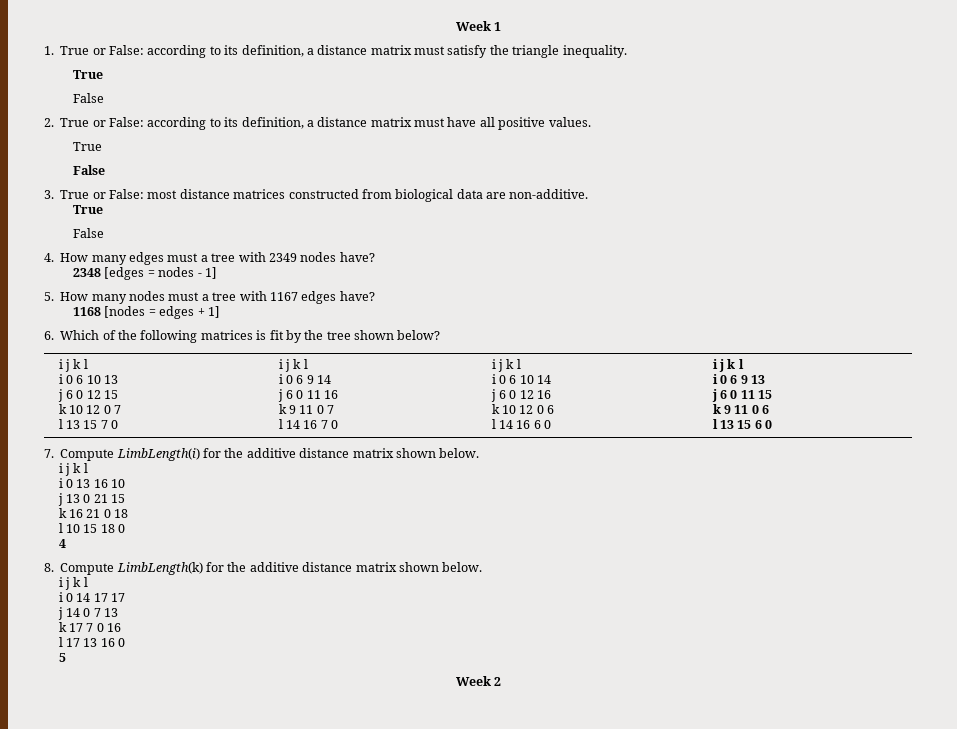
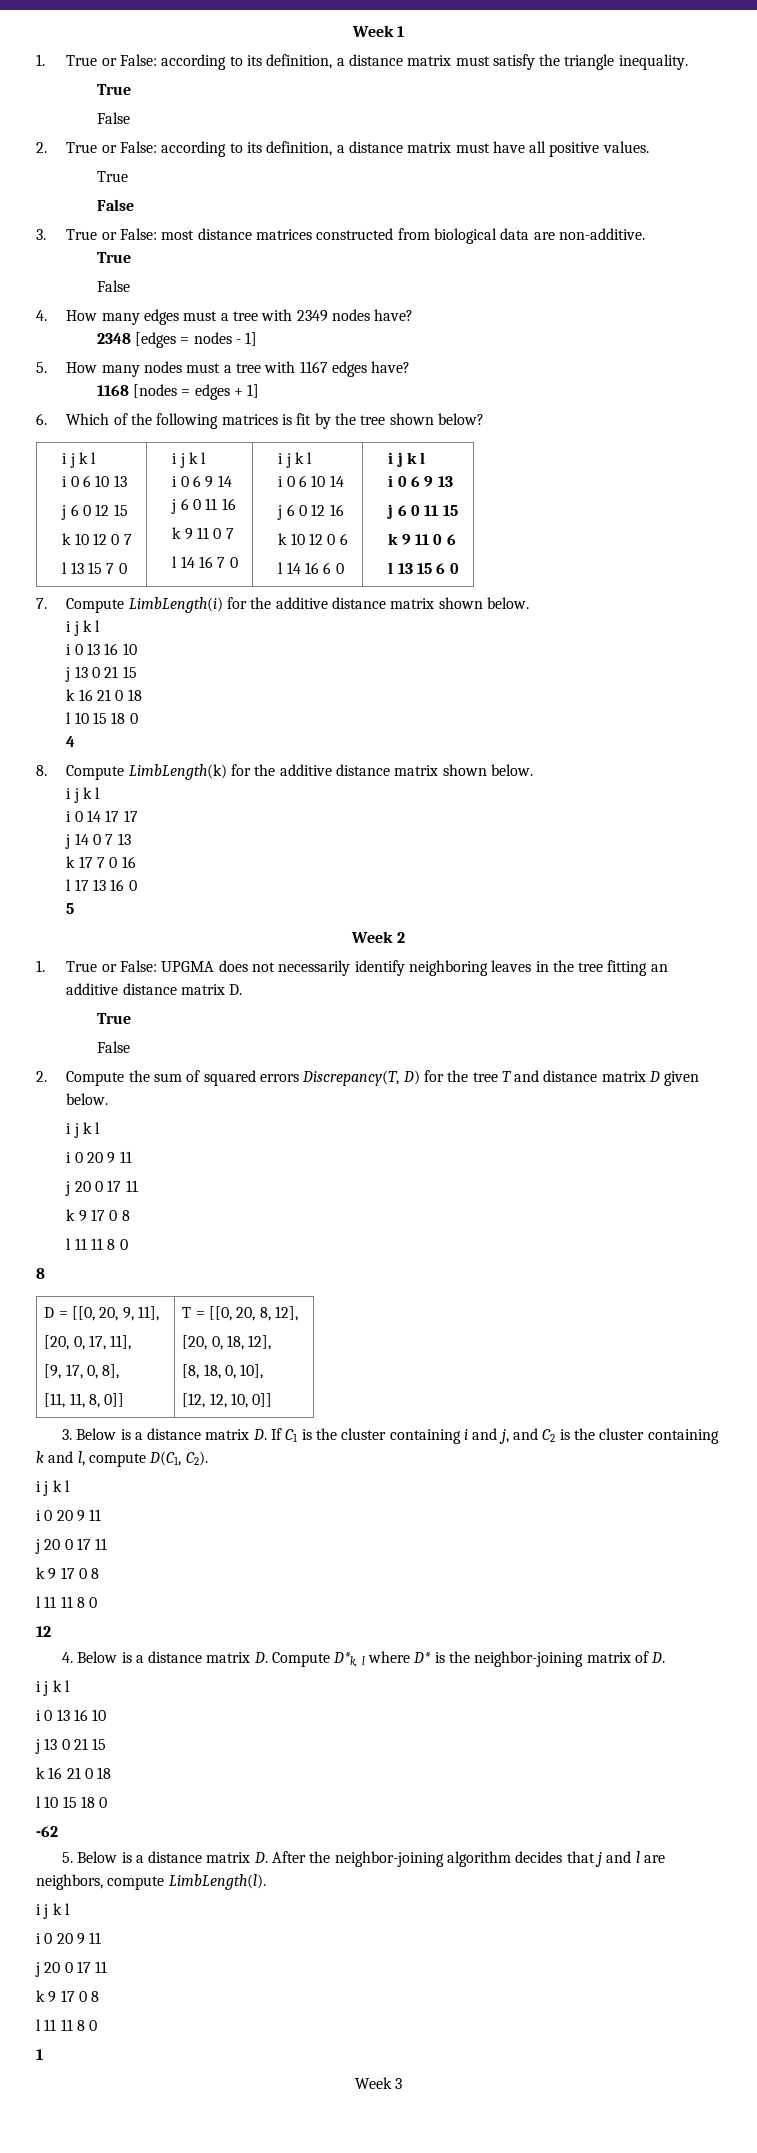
+ 1. True or False: UPGMA does not necessarily identify neighboring leaves in the tree fitting an additive distance matrix D.
+ True
+ False
+ 2. Compute the sum of squared errors Discrepancy(T, D) for the tree T and distance matrix D given below.
+ i j k l
+ i 0 20 9 11
+ j 20 0 17 11
+ k 9 17 0 8
+ l 11 11 8 0
+ 8
+ D = [[0, 20, 9, 11],
+ [20, 0, 17, 11],
+ [9, 17, 0, 8],
+ [11, 11, 8, 0]] | T = [[0, 20, 8, 12],
+ [20, 0, 18, 12],
+ [8, 18, 0, 10],
+ [12, 12, 10, 0]]
+ 3. Below is a distance matrix D. If C1 is the cluster containing i and j, and C2 is the cluster containing k and l, compute D(C1, C2).
+ i j k l
+ i 0 20 9 11
+ j 20 0 17 11
+ k 9 17 0 8
+ l 11 11 8 0
+ 12
+ 4. Below is a distance matrix D. Compute D*k, l where D* is the neighbor-joining matrix of D.
+ i j k l
+ i 0 13 16 10
+ j 13 0 21 15
+ k 16 21 0 18
+ l 10 15 18 0
+ -62
+ 5. Below is a distance matrix D. After the neighbor-joining algorithm decides that j and l are neighbors, compute LimbLength(l).
+ i j k l
+ i 0 20 9 11
+ j 20 0 17 11
+ k 9 17 0 8
+ l 11 11 8 0
+ 1
+ Week 3

